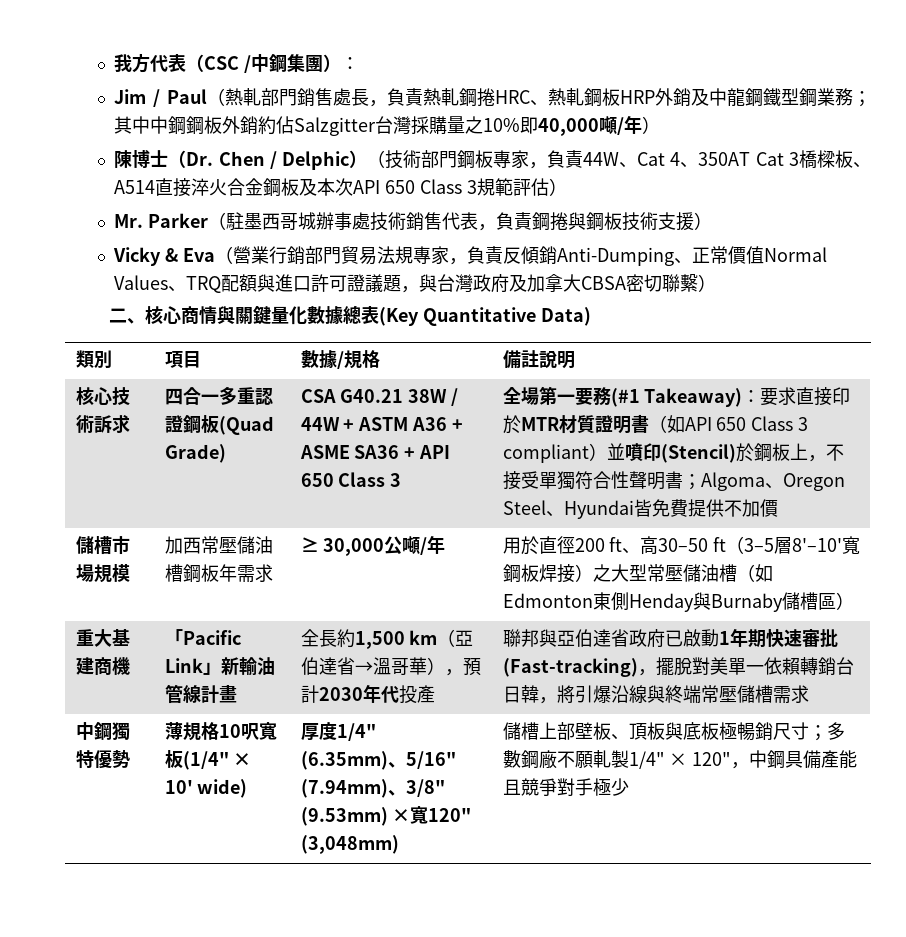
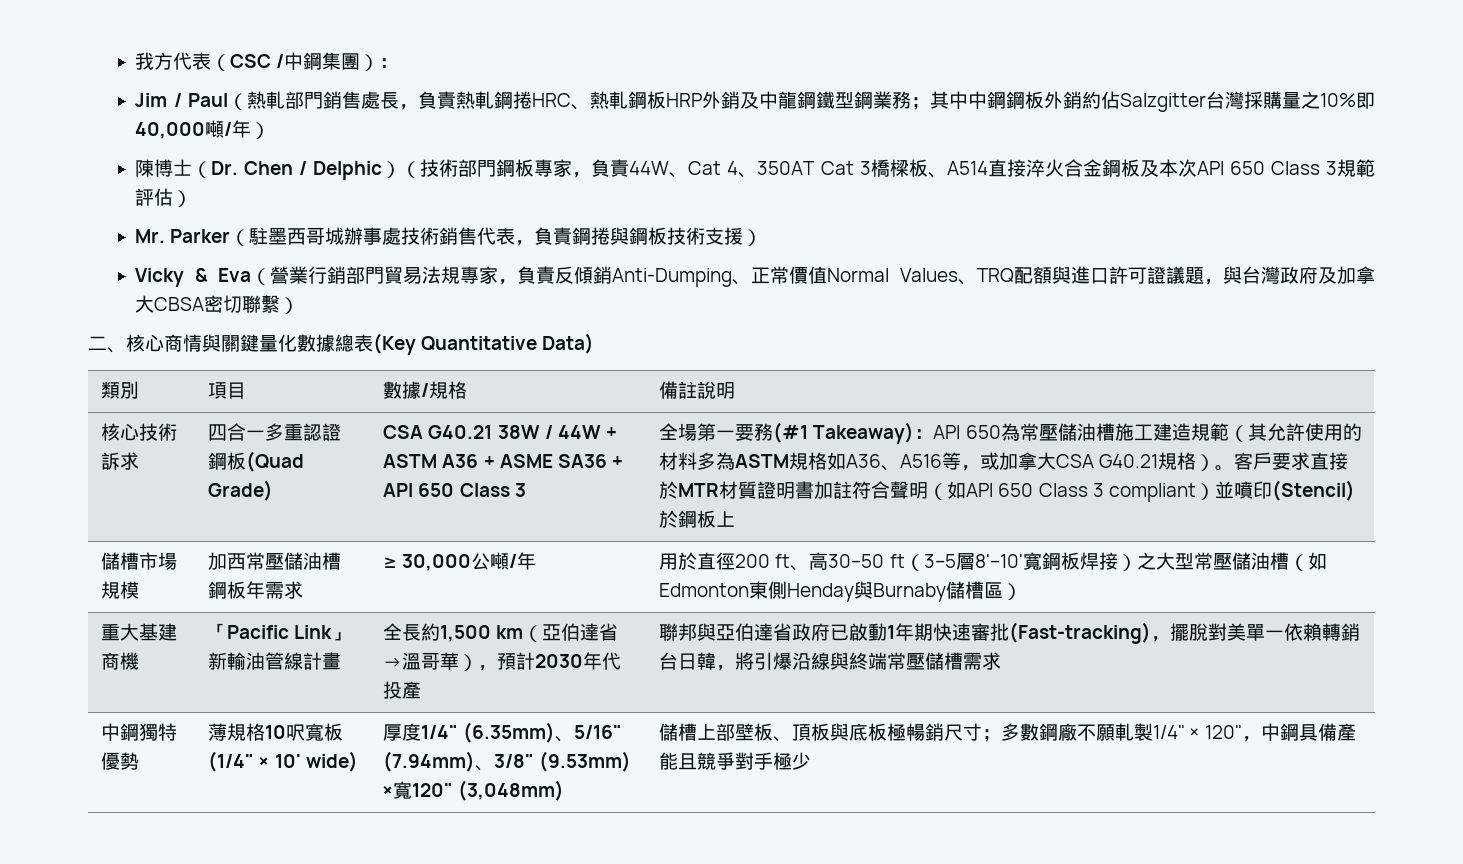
- 全場第一要務(#1 Takeaway)：要求直接印於MTR材質證明書（如API 650 Class 3 compliant）並噴印(Stencil)於鋼板上，不接受單獨符合性聲明書；Algoma、Oregon Steel、Hyundai皆免費提供不加價
+ 全場第一要務(#1 Takeaway)：API 650為常壓儲油槽施工建造規範（其允許使用的材料多為ASTM規格如A36、A516等，或加拿大CSA G40.21規格）。客戶要求直接於MTR材質證明書加註符合聲明（如API 650 Class 3 compliant）並噴印(Stencil)於鋼板上

